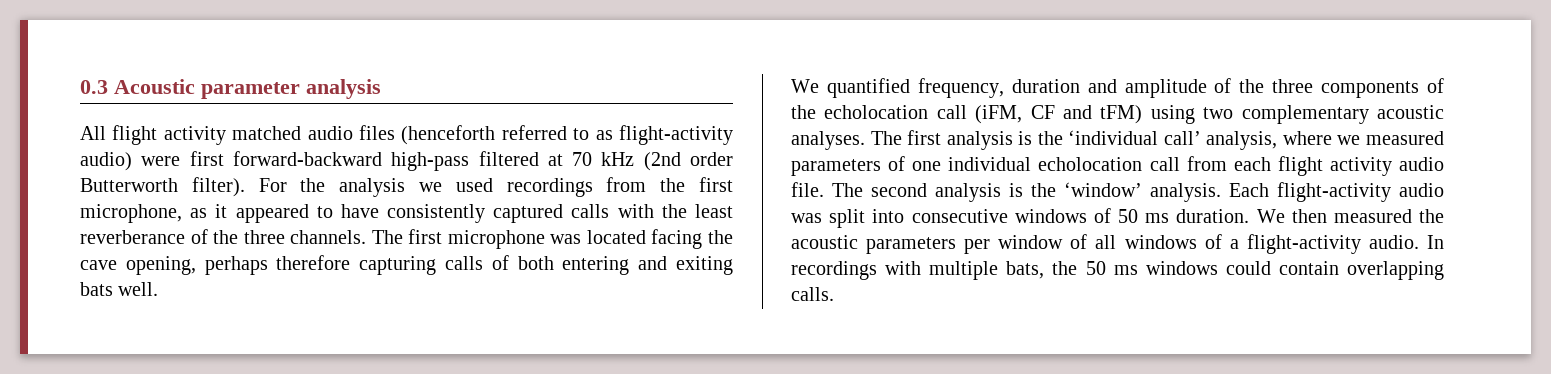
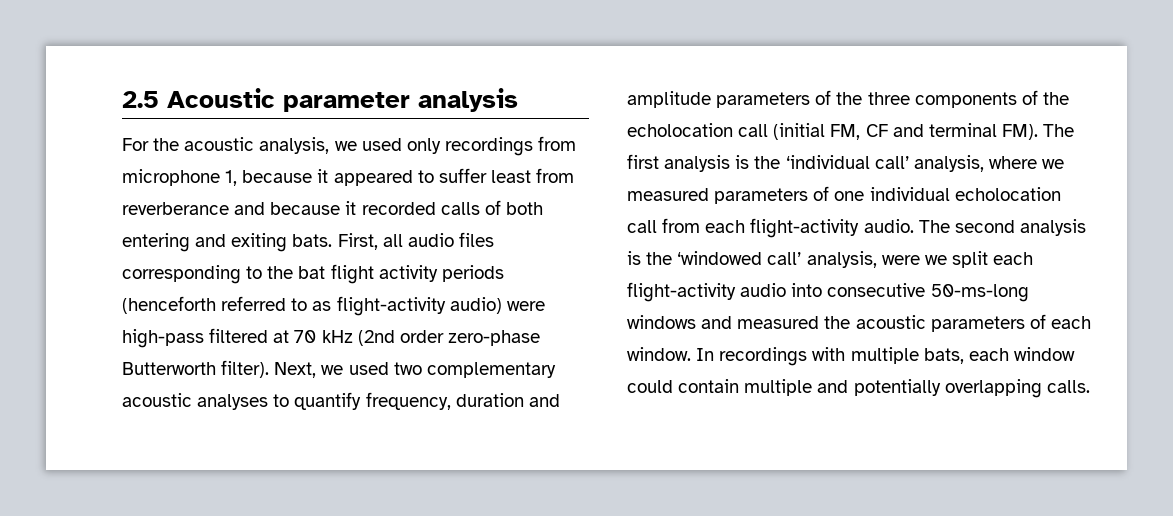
- 0.3 Acoustic parameter analysis
+ 2.5 Acoustic parameter analysis
- All flight activity matched audio files (henceforth referred to as flight-activity audio) were first forward-backward high-pass filtered at 70 kHz (2nd order Butterworth filter).
+ For the acoustic analysis, we used only recordings from microphone 1, because it appeared to suffer least from reverberance and because it recorded calls of both entering and exiting bats. First, all audio files corresponding to the bat flight activity periods (henceforth referred to as flight-activity audio) were high-pass filtered at 70 kHz (2nd order zero-phase Butterworth filter).
- For the analysis we used recordings from the first microphone, as it appeared to have consistently captured calls with the least reverberance of the three channels. The first microphone was located facing the cave opening, perhaps therefore capturing calls of both entering and exiting bats well.
- We quantified frequency, duration and amplitude of the three components of the echolocation call (iFM, CF and tFM) using two complementary acoustic analyses. The first analysis is the ‘individual call’ analysis, where we measured parameters of one individual echolocation call from each flight activity audio file.
+ Next, we used two complementary acoustic analyses to quantify frequency, duration and amplitude parameters of the three components of the echolocation call (initial FM, CF and terminal FM). The first analysis is the ‘individual call’ analysis, where we measured parameters of one individual echolocation call from each flight-activity audio.
- The second analysis is the ‘window’ analysis. Each flight-activity audio was split into consecutive windows of 50 ms duration. We then measured the acoustic parameters per window of all windows of a flight-activity audio.
+ The second analysis is the ‘windowed call’ analysis, were we split each flight-activity audio into consecutive 50-ms-long windows and measured the acoustic parameters of each window.
- In recordings with multiple bats, the 50 ms windows could contain overlapping calls.
+ In recordings with multiple bats, each window could contain multiple and potentially overlapping calls.

